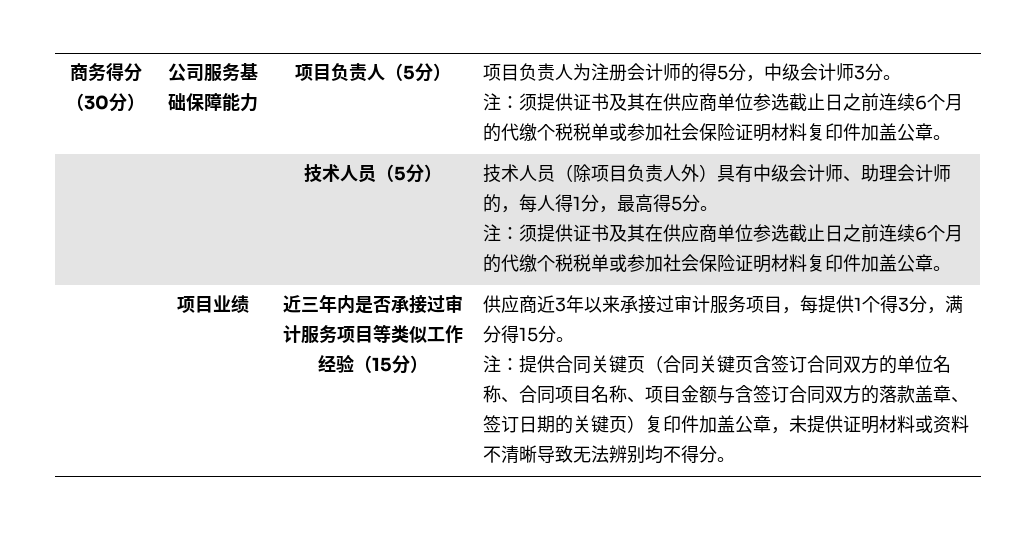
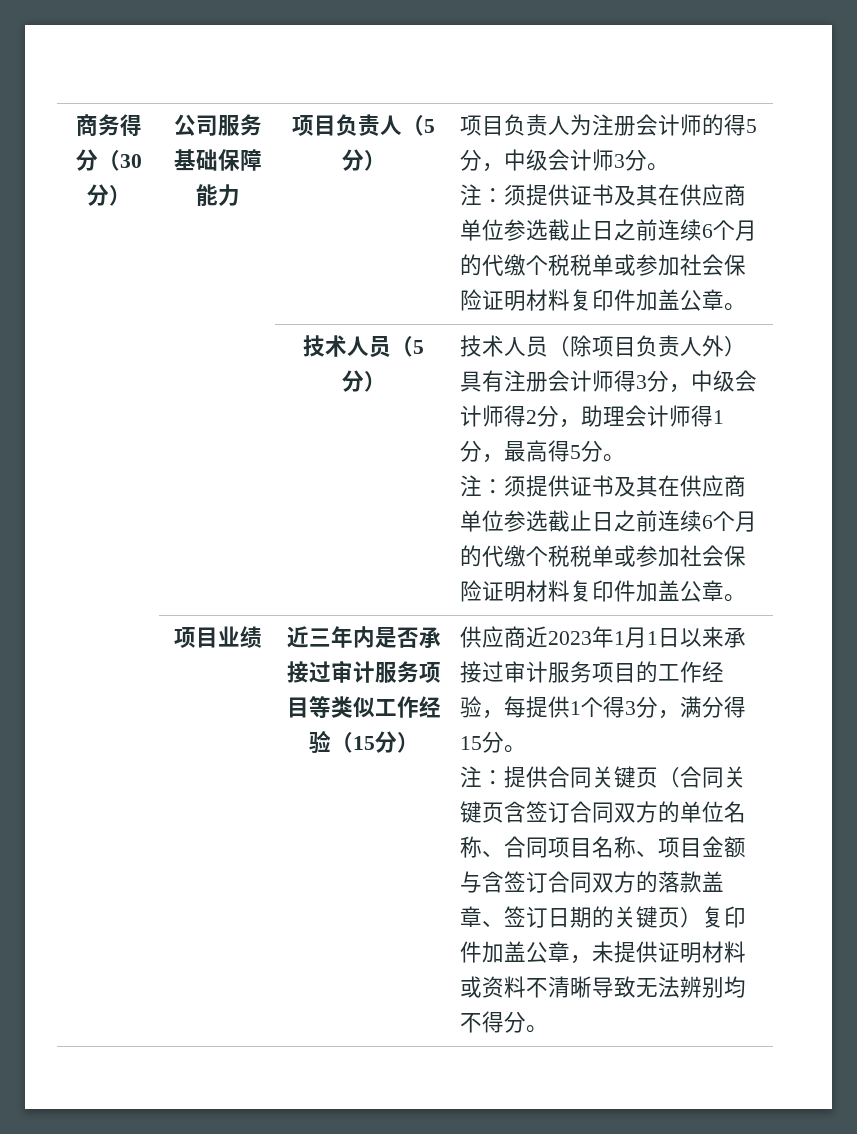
- 技术人员（除项目负责人外）具有中级会计师、助理会计师的，每人得1分，最高得5分。
+ 技术人员（除项目负责人外）具有注册会计师得3分，中级会计师得2分，助理会计师得1分，最高得5分。
- 供应商近3年以来承接过审计服务项目，每提供1个得3分，满分得15分。
+ 供应商近2023年1月1日以来承接过审计服务项目的工作经验，每提供1个得3分，满分得15分。

